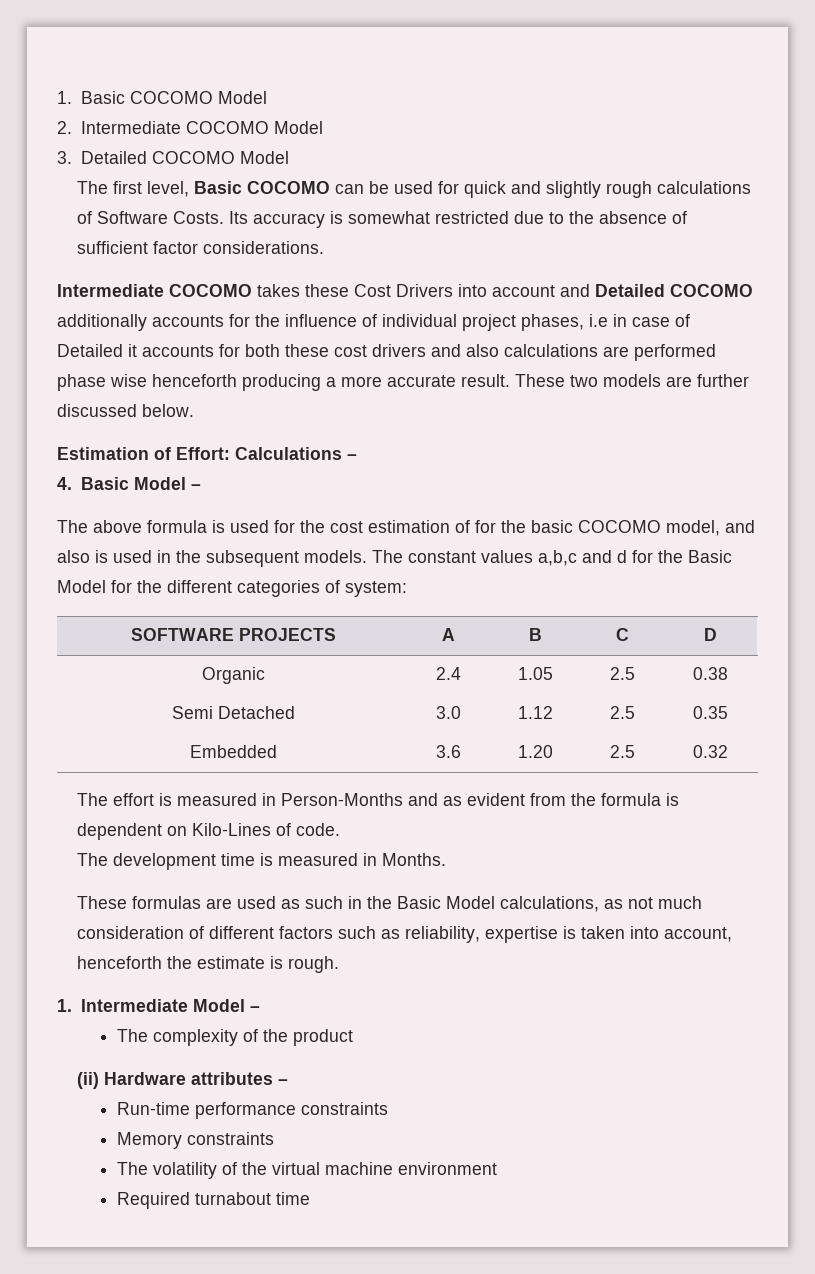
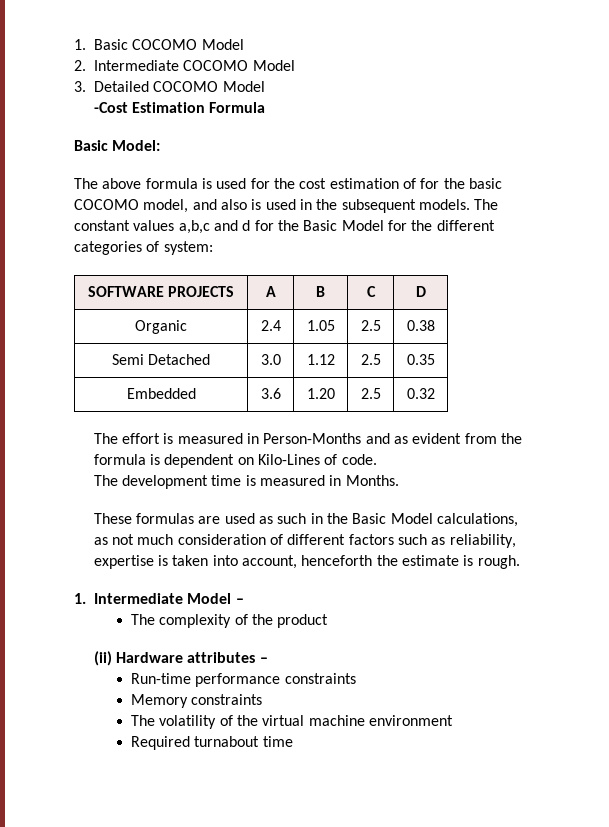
- The first level, Basic COCOMO can be used for quick and slightly rough calculations of Software Costs. Its accuracy is somewhat restricted due to the absence of sufficient factor considerations.
- Intermediate COCOMO takes these Cost Drivers into account and Detailed COCOMO additionally accounts for the influence of individual project phases, i.e in case of Detailed it accounts for both these cost drivers and also calculations are performed phase wise henceforth producing a more accurate result. These two models are further discussed below.
- Estimation of Effort: Calculations –
- 4. Basic Model –
+ -Cost Estimation Formula
+ Basic Model:

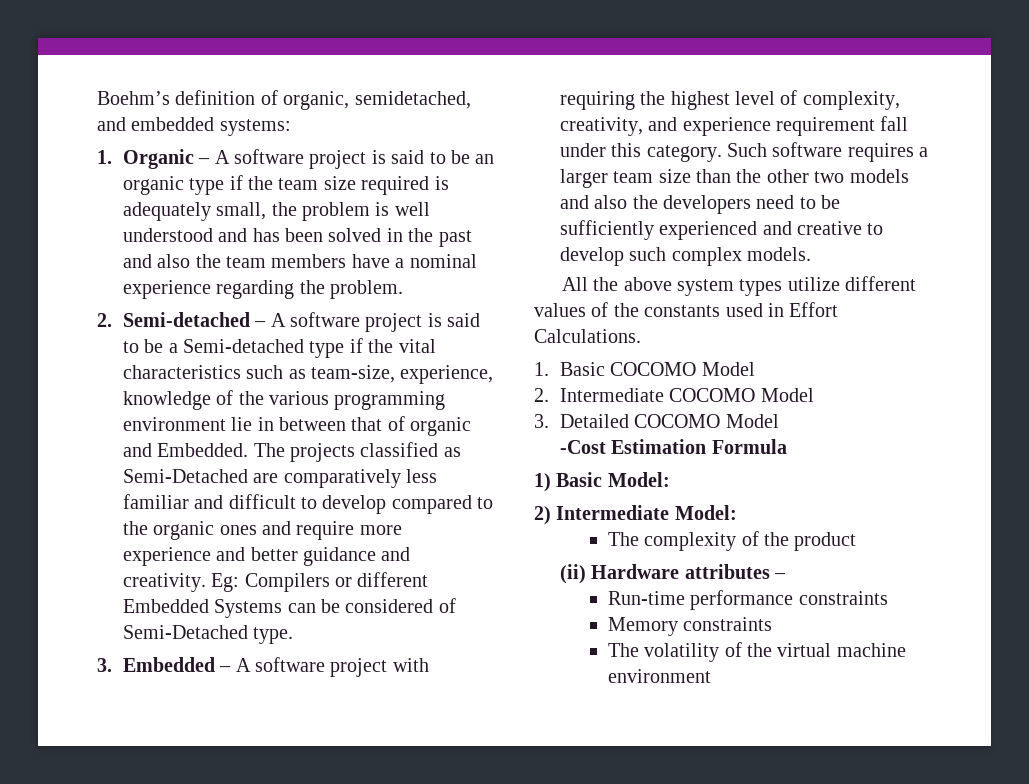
+ Boehm’s definition of organic, semidetached, and embedded systems:
+ 1. Organic – A software project is said to be an organic type if the team size required is adequately small, the problem is well understood and has been solved in the past and also the team members have a nominal experience regarding the problem.
+ 2. Semi-detached – A software project is said to be a Semi-detached type if the vital characteristics such as team-size, experience, knowledge of the various programming environment lie in between that of organic and Embedded. The projects classified as Semi-Detached are comparatively less familiar and difficult to develop compared to the organic ones and require more experience and better guidance and creativity. Eg: Compilers or different Embedded Systems can be considered of Semi-Detached type.
+ 3. Embedded – A software project with requiring the highest level of complexity, creativity, and experience requirement fall under this category. Such software requires a larger team size than the other two models and also the developers need to be sufficiently experienced and creative to develop such complex models.
+ All the above system types utilize different values of the constants used in Effort Calculations.
- Basic Model:
+ 1) Basic Model:
- The above formula is used for the cost estimation of for the basic COCOMO model, and also is used in the subsequent models. The constant values a,b,c and d for the Basic Model for the different categories of system:
- SOFTWARE PROJECTS | A | B | C | D
- Organic | 2.4 | 1.05 | 2.5 | 0.38
- Semi Detached | 3.0 | 1.12 | 2.5 | 0.35
- Embedded | 3.6 | 1.20 | 2.5 | 0.32
- The effort is measured in Person-Months and as evident from the formula is dependent on Kilo-Lines of code.
- The development time is measured in Months.
- These formulas are used as such in the Basic Model calculations, as not much consideration of different factors such as reliability, expertise is taken into account, henceforth the estimate is rough.
- 1. Intermediate Model –
+ 2) Intermediate Model:
- Required turnabout time

